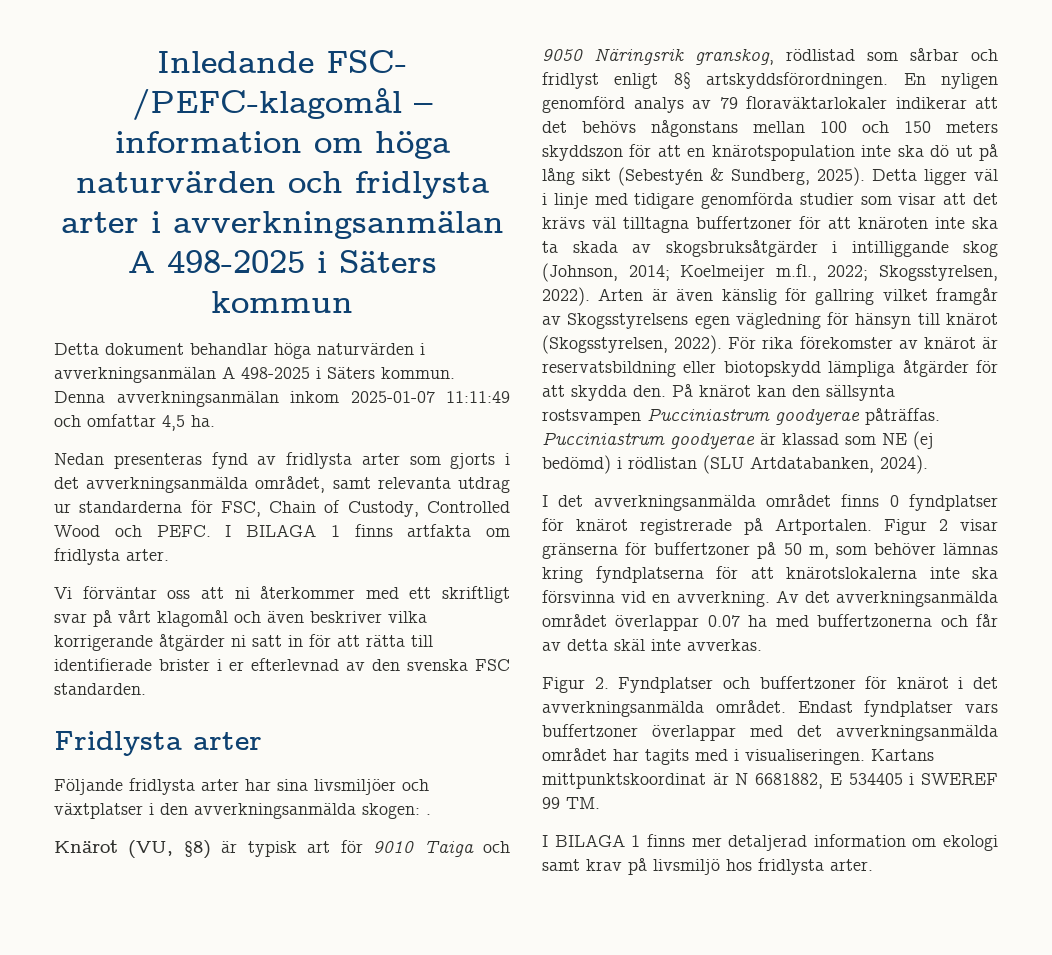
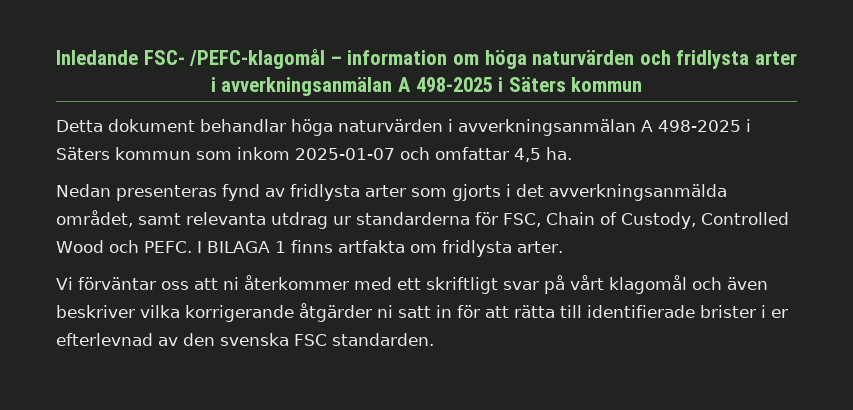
- Detta dokument behandlar höga naturvärden i avverkningsanmälan A 498-2025 i Säters kommun. Denna avverkningsanmälan inkom 2025-01-07 11:11:49 och omfattar 4,5 ha.
+ Detta dokument behandlar höga naturvärden i avverkningsanmälan A 498-2025 i Säters kommun som inkom 2025-01-07 och omfattar 4,5 ha.
- Fridlysta arter
- Följande fridlysta arter har sina livsmiljöer och växtplatser i den avverkningsanmälda skogen: .
- Knärot (VU, §8) är typisk art för 9010 Taiga och 9050 Näringsrik granskog, rödlistad som sårbar och fridlyst enligt 8§ artskyddsförordningen. En nyligen genomförd analys av 79 floraväktarlokaler indikerar att det behövs någonstans mellan 100 och 150 meters skyddszon för att en knärotspopulation inte ska dö ut på lång sikt (Sebestyén & Sundberg, 2025). Detta ligger väl i linje med tidigare genomförda studier som visar att det krävs väl tilltagna buffertzoner för att knäroten inte ska ta skada av skogsbruksåtgärder i intilliggande skog (Johnson, 2014; Koelmeijer m.fl., 2022; Skogsstyrelsen, 2022). Arten är även känslig för gallring vilket framgår av Skogsstyrelsens egen vägledning för hänsyn till knärot (Skogsstyrelsen, 2022). För rika förekomster av knärot är reservatsbildning eller biotopskydd lämpliga åtgärder för att skydda den. På knärot kan den sällsynta rostsvampen Pucciniastrum goodyerae påträffas. Pucciniastrum goodyerae är klassad som NE (ej bedömd) i rödlistan (SLU Artdatabanken, 2024).
- I det avverkningsanmälda området finns 0 fyndplatser för knärot registrerade på Artportalen. Figur 2 visar gränserna för buffertzoner på 50 m, som behöver lämnas kring fyndplatserna för att knärotslokalerna inte ska försvinna vid en avverkning. Av det avverkningsanmälda området överlappar 0.07 ha med buffertzonerna och får av detta skäl inte avverkas.
- Figur 2. Fyndplatser och buffertzoner för knärot i det avverkningsanmälda området. Endast fyndplatser vars buffertzoner överlappar med det avverkningsanmälda området har tagits med i visualiseringen. Kartans mittpunktskoordinat är N 6681882, E 534405 i SWEREF 99 TM.
- I BILAGA 1 finns mer detaljerad information om ekologi samt krav på livsmiljö hos fridlysta arter.

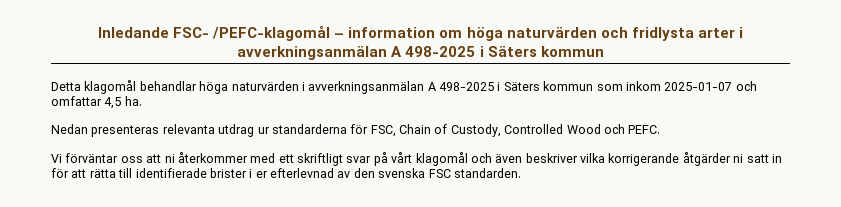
- Detta dokument behandlar höga naturvärden i avverkningsanmälan A 498-2025 i Säters kommun som inkom 2025-01-07 och omfattar 4,5 ha.
+ Detta klagomål behandlar höga naturvärden i avverkningsanmälan A 498-2025 i Säters kommun som inkom 2025-01-07 och omfattar 4,5 ha.
- Nedan presenteras fynd av fridlysta arter som gjorts i det avverkningsanmälda området, samt relevanta utdrag ur standarderna för FSC, Chain of Custody, Controlled Wood och PEFC. I BILAGA 1 finns artfakta om fridlysta arter.
+ Nedan presenteras relevanta utdrag ur standarderna för FSC, Chain of Custody, Controlled Wood och PEFC.

